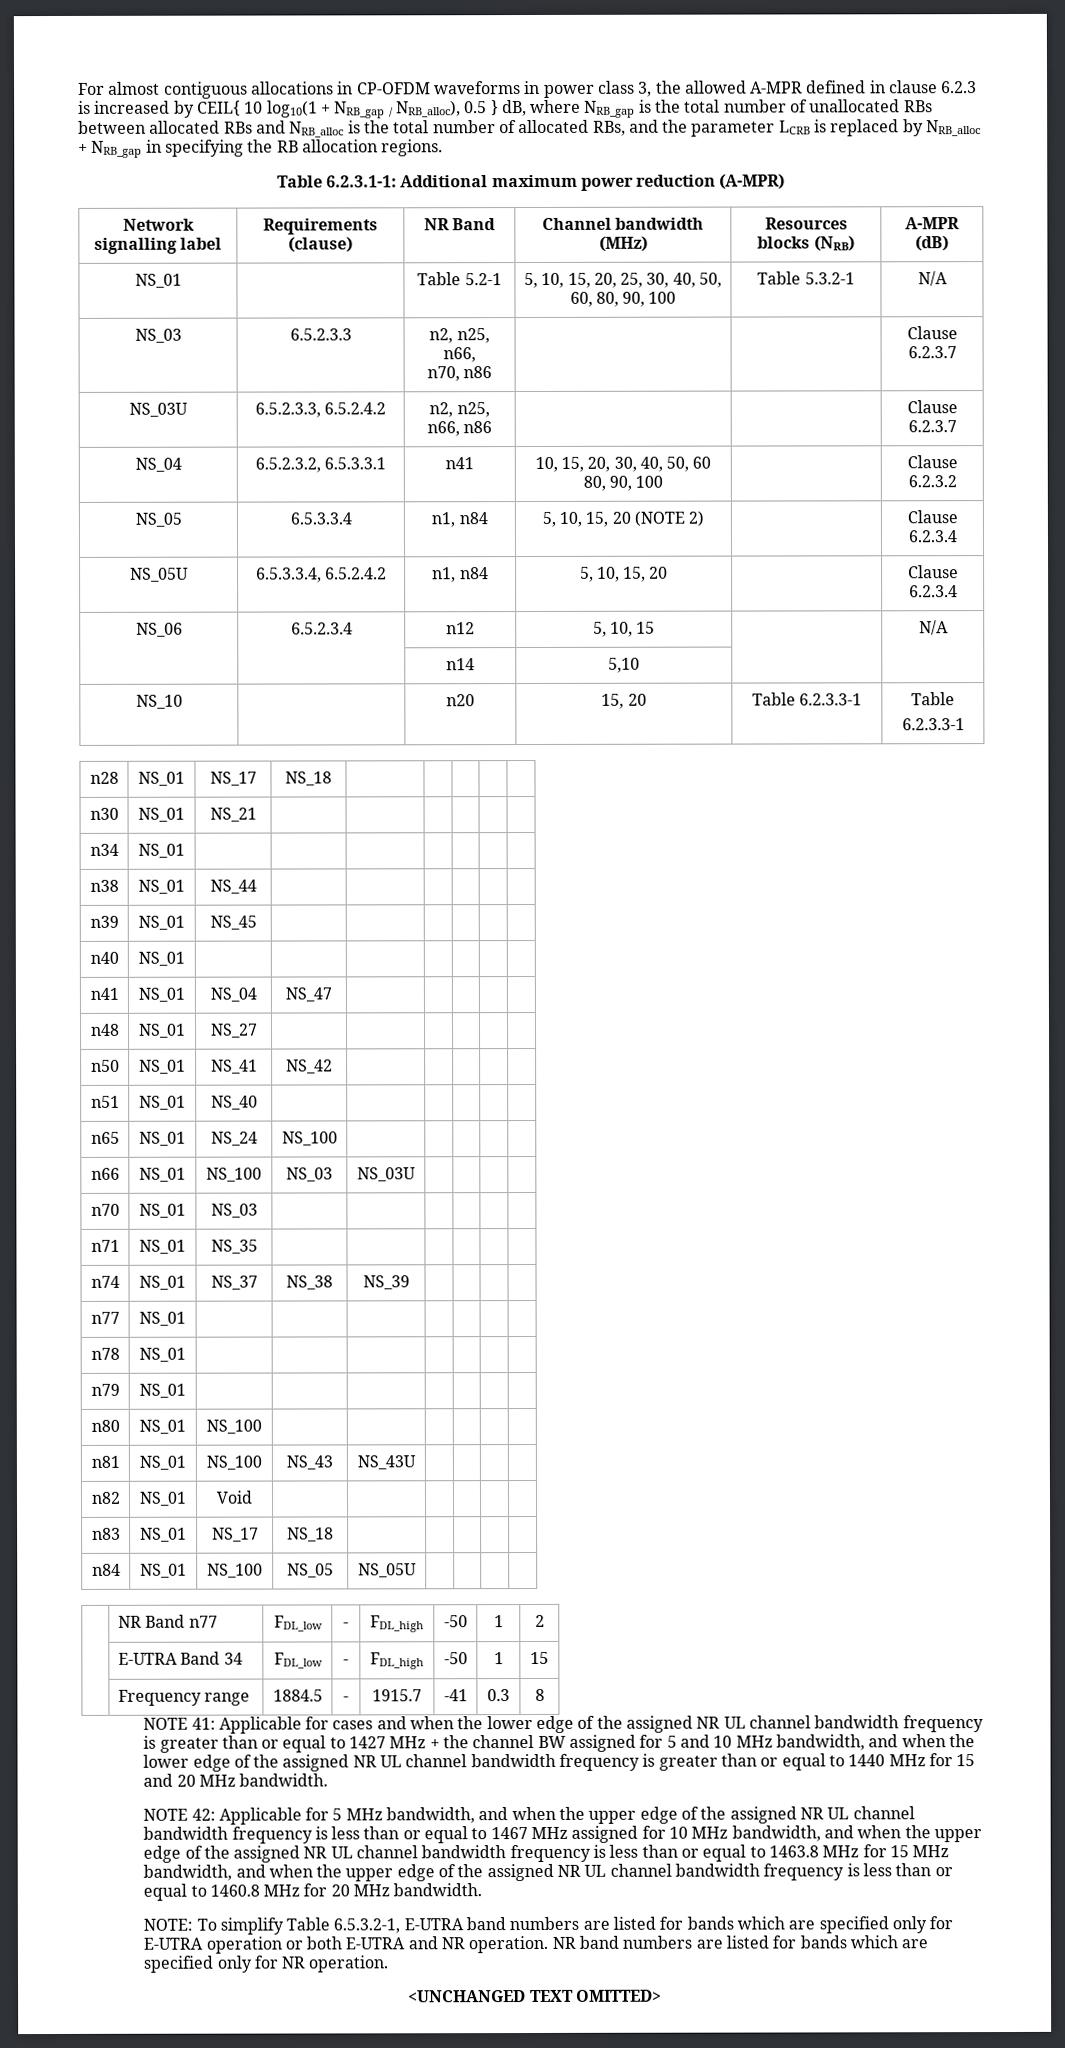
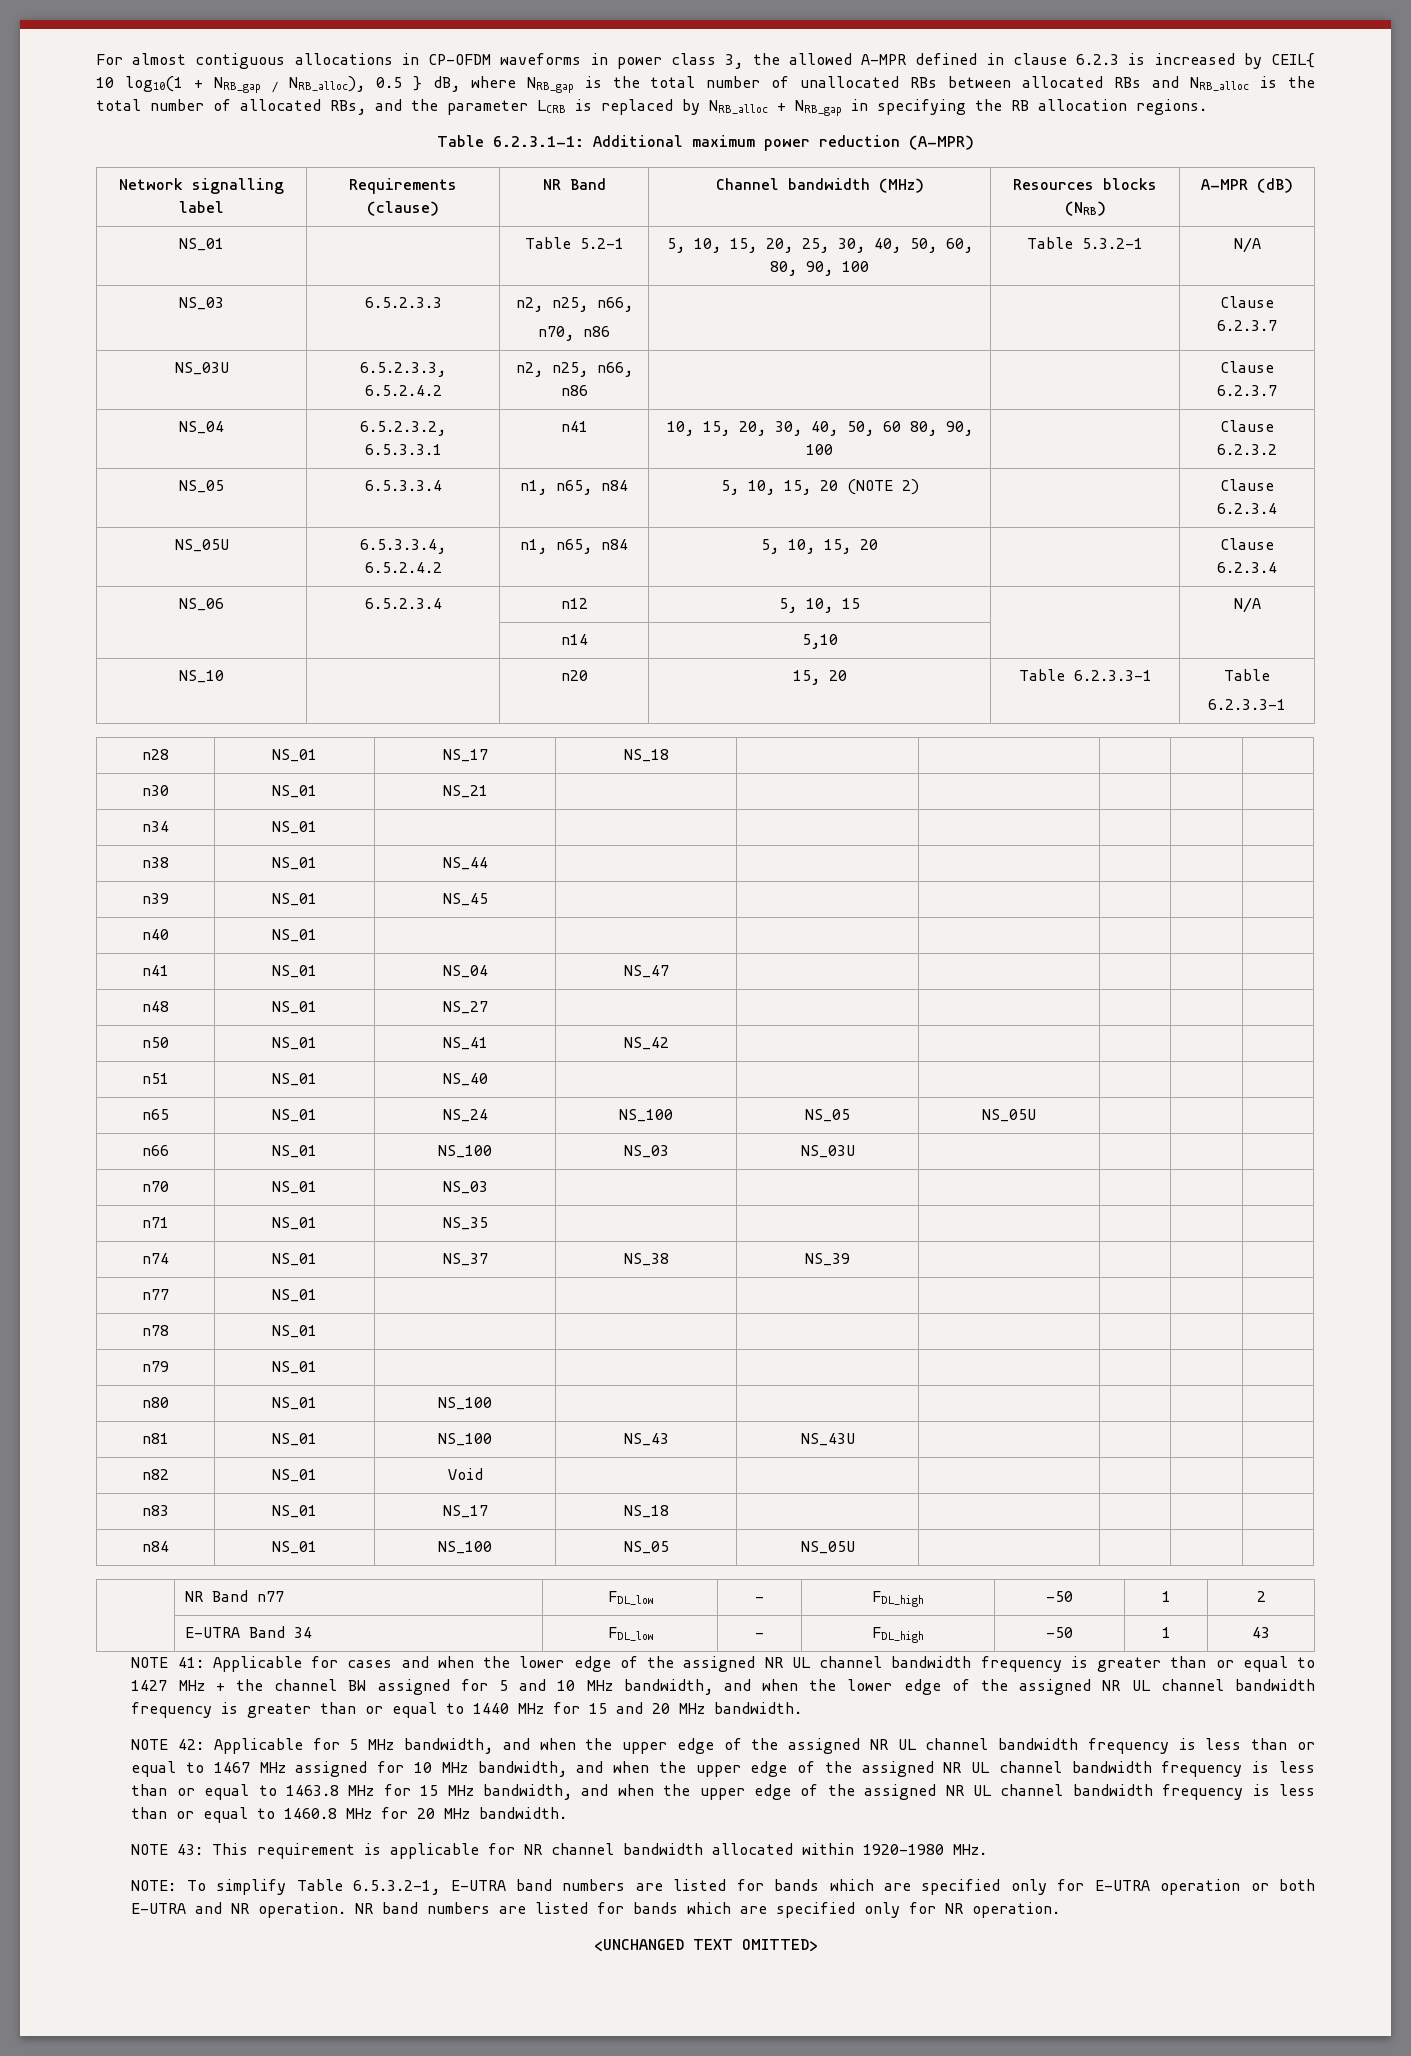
- NS_05 | 6.5.3.3.4 | n1, n84 | 5, 10, 15, 20 (NOTE 2) | | Clause 6.2.3.4
+ NS_05 | 6.5.3.3.4 | n1, n65, n84 | 5, 10, 15, 20 (NOTE 2) | | Clause 6.2.3.4
- NS_05U | 6.5.3.3.4, 6.5.2.4.2 | n1, n84 | 5, 10, 15, 20 | | Clause 6.2.3.4
+ NS_05U | 6.5.3.3.4, 6.5.2.4.2 | n1, n65, n84 | 5, 10, 15, 20 | | Clause 6.2.3.4
- n65 | NS_01 | NS_24 | NS_100 | | | | |
+ n65 | NS_01 | NS_24 | NS_100 | NS_05 | NS_05U | | |
- | E-UTRA Band 34 | FDL_low | - | FDL_high | -50 | 1 | 15
- | Frequency range | 1884.5 | - | 1915.7 | -41 | 0.3 | 8
+ | E-UTRA Band 34 | FDL_low | - | FDL_high | -50 | 1 | 43
+ NOTE 43: This requirement is applicable for NR channel bandwidth allocated within 1920-1980 MHz.

